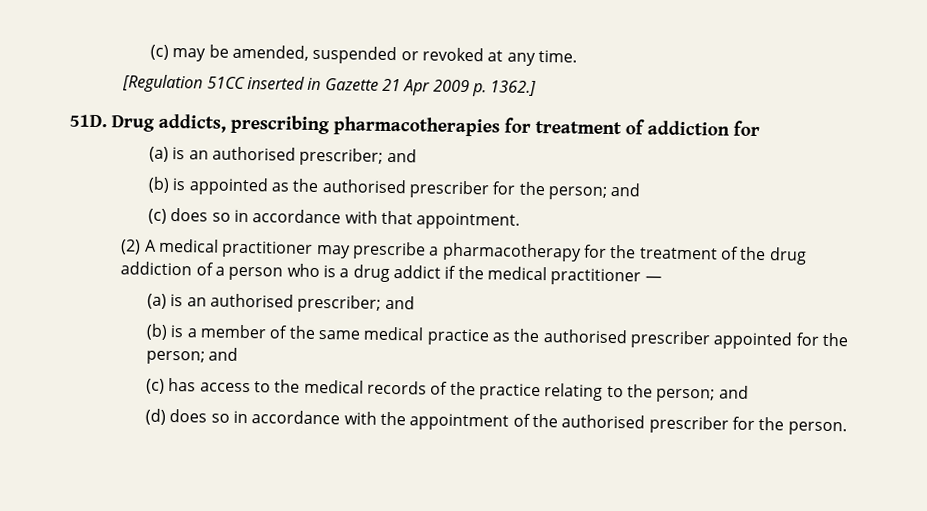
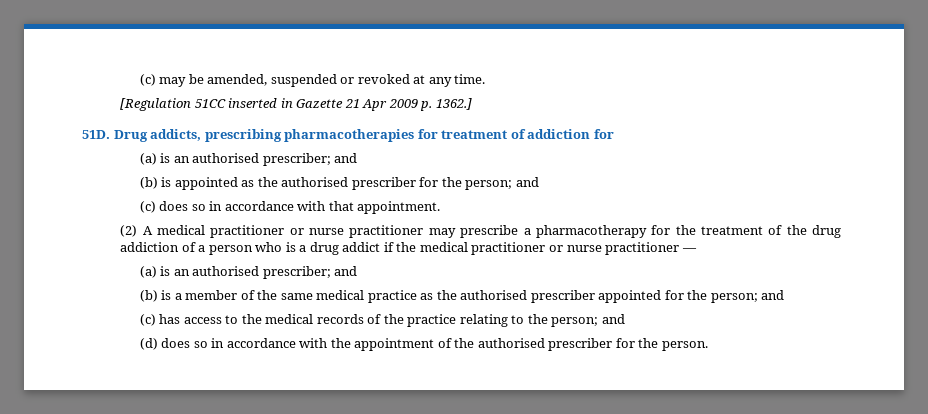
- (2) A medical practitioner may prescribe a pharmacotherapy for the treatment of the drug addiction of a person who is a drug addict if the medical practitioner —
+ (2) A medical practitioner or nurse practitioner may prescribe a pharmacotherapy for the treatment of the drug addiction of a person who is a drug addict if the medical practitioner or nurse practitioner —

